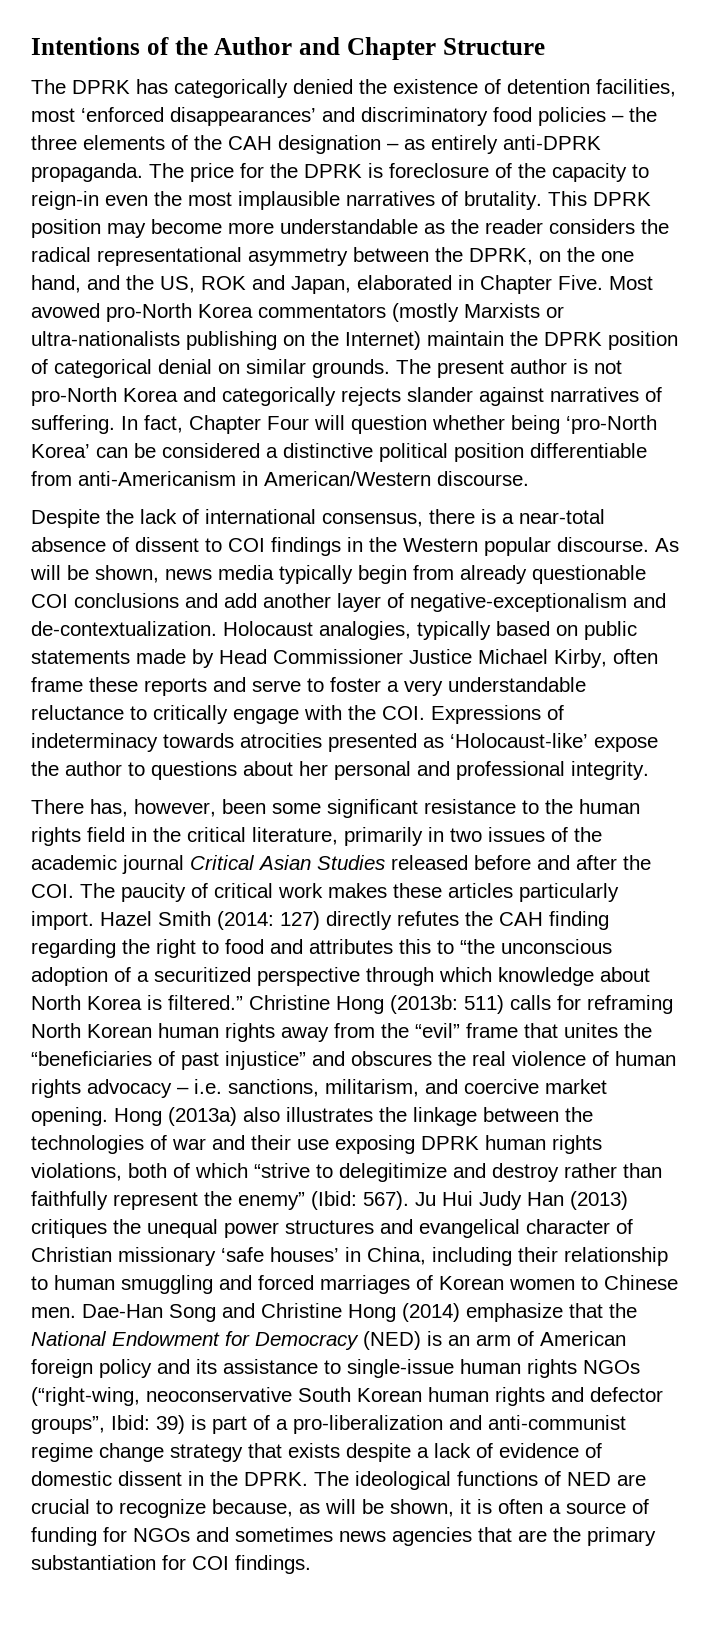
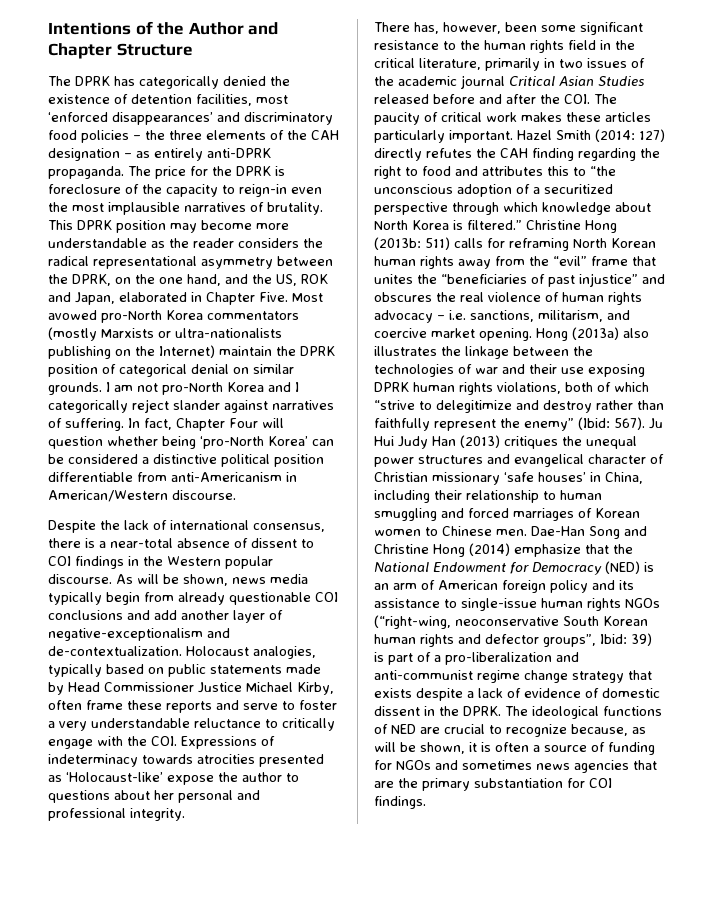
- The present author is not pro-North Korea and categorically rejects slander against narratives of suffering.
+ I am not pro-North Korea and I categorically reject slander against narratives of suffering.
- There has, however, been some significant resistance to the human rights field in the critical literature, primarily in two issues of the academic journal Critical Asian Studies released before and after the COI. The paucity of critical work makes these articles particularly import.
+ There has, however, been some significant resistance to the human rights field in the critical literature, primarily in two issues of the academic journal Critical Asian Studies released before and after the COI. The paucity of critical work makes these articles particularly important.

